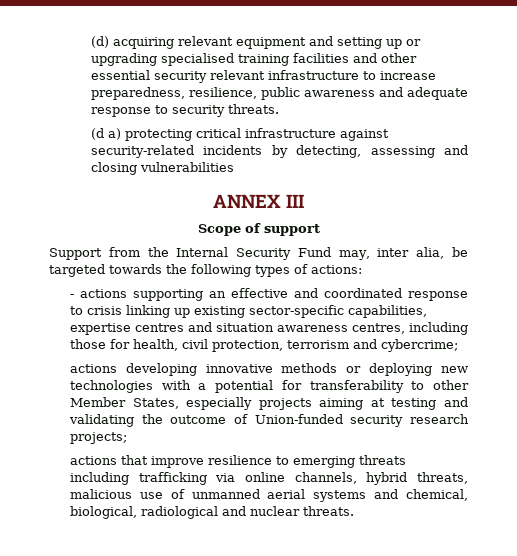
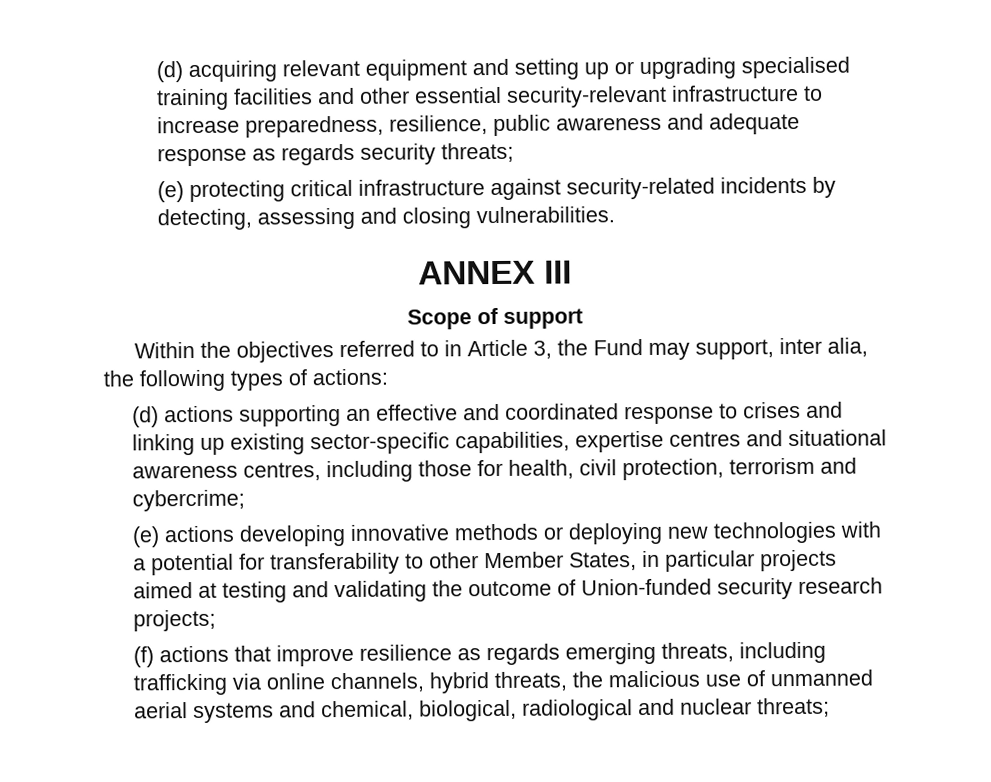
- (d) acquiring relevant equipment and setting up or upgrading specialised training facilities and other essential security relevant infrastructure to increase preparedness, resilience, public awareness and adequate response to security threats.
- (d a) protecting critical infrastructure against security-related incidents by detecting, assessing and closing vulnerabilities
+ (d) acquiring relevant equipment and setting up or upgrading specialised training facilities and other essential security-relevant infrastructure to increase preparedness, resilience, public awareness and adequate response as regards security threats;
+ (e) protecting critical infrastructure against security-related incidents by detecting, assessing and closing vulnerabilities.
- Support from the Internal Security Fund may, inter alia, be targeted towards the following types of actions:
+ Within the objectives referred to in Article 3, the Fund may support, inter alia, the following types of actions:
- - actions supporting an effective and coordinated response to crisis linking up existing sector-specific capabilities, expertise centres and situation awareness centres, including those for health, civil protection, terrorism and cybercrime;
+ (d) actions supporting an effective and coordinated response to crises and linking up existing sector-specific capabilities, expertise centres and situational awareness centres, including those for health, civil protection, terrorism and cybercrime;
- actions developing innovative methods or deploying new technologies with a potential for transferability to other Member States, especially projects aiming at testing and validating the outcome of Union-funded security research projects;
+ (e) actions developing innovative methods or deploying new technologies with a potential for transferability to other Member States, in particular projects aimed at testing and validating the outcome of Union-funded security research projects;
- actions that improve resilience to emerging threats including trafficking via online channels, hybrid threats, malicious use of unmanned aerial systems and chemical, biological, radiological and nuclear threats.
+ (f) actions that improve resilience as regards emerging threats, including trafficking via online channels, hybrid threats, the malicious use of unmanned aerial systems and chemical, biological, radiological and nuclear threats;

